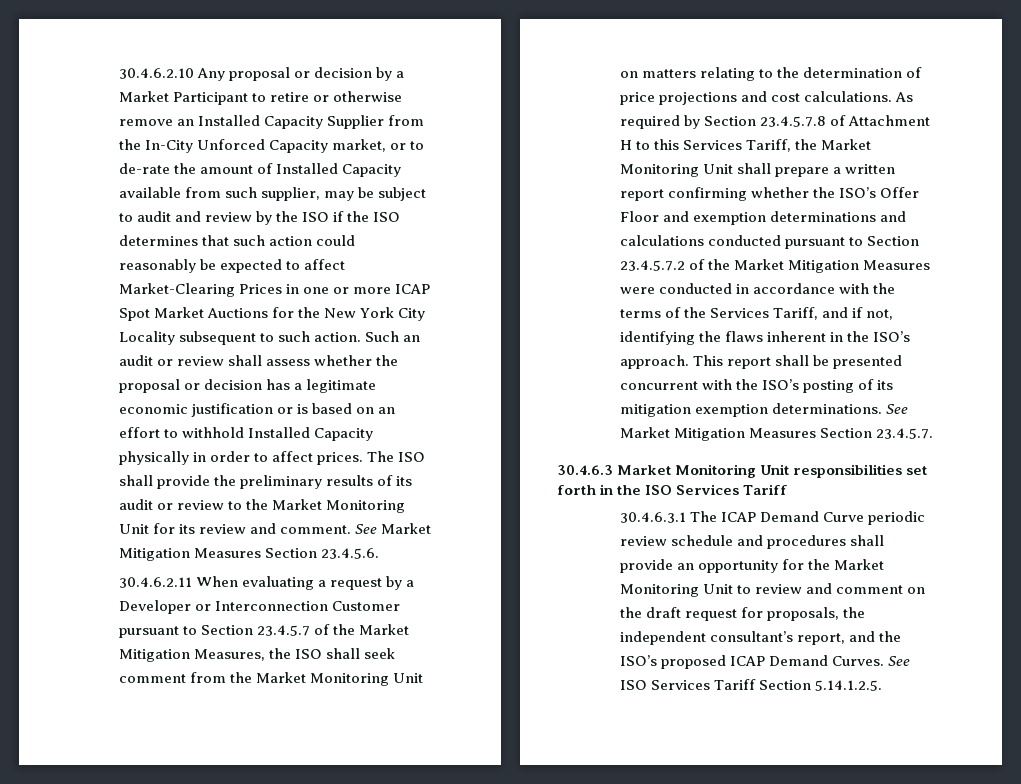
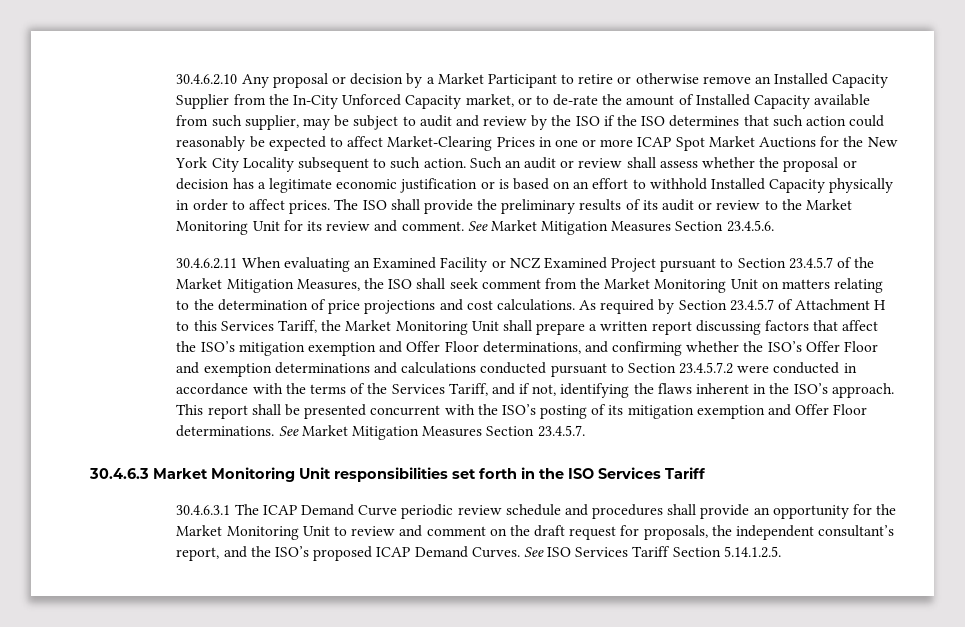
- 30.4.6.2.11 When evaluating a request by a Developer or Interconnection Customer pursuant to Section 23.4.5.7 of the Market Mitigation Measures, the ISO shall seek comment from the Market Monitoring Unit on matters relating to the determination of price projections and cost calculations.
+ 30.4.6.2.11 When evaluating an Examined Facility or NCZ Examined Project pursuant to Section 23.4.5.7 of the Market Mitigation Measures, the ISO shall seek comment from the Market Monitoring Unit on matters relating to the determination of price projections and cost calculations.
- As required by Section 23.4.5.7.8 of Attachment H to this Services Tariff, the Market Monitoring Unit shall prepare a written report confirming whether the ISO’s Offer Floor and exemption determinations and calculations conducted pursuant to Section 23.4.5.7.2 of the Market Mitigation Measures were conducted in accordance with the terms of the Services Tariff, and if not, identifying the flaws inherent in the ISO’s approach.
+ As required by Section 23.4.5.7 of Attachment H to this Services Tariff, the Market Monitoring Unit shall prepare a written report discussing factors that affect the ISO’s mitigation exemption and Offer Floor determinations, and confirming whether the ISO’s Offer Floor and exemption determinations and calculations conducted pursuant to Section 23.4.5.7.2 were conducted in accordance with the terms of the Services Tariff, and if not, identifying the flaws inherent in the ISO’s approach.
- This report shall be presented concurrent with the ISO’s posting of its mitigation exemption determinations.
+ This report shall be presented concurrent with the ISO’s posting of its mitigation exemption and Offer Floor determinations.

